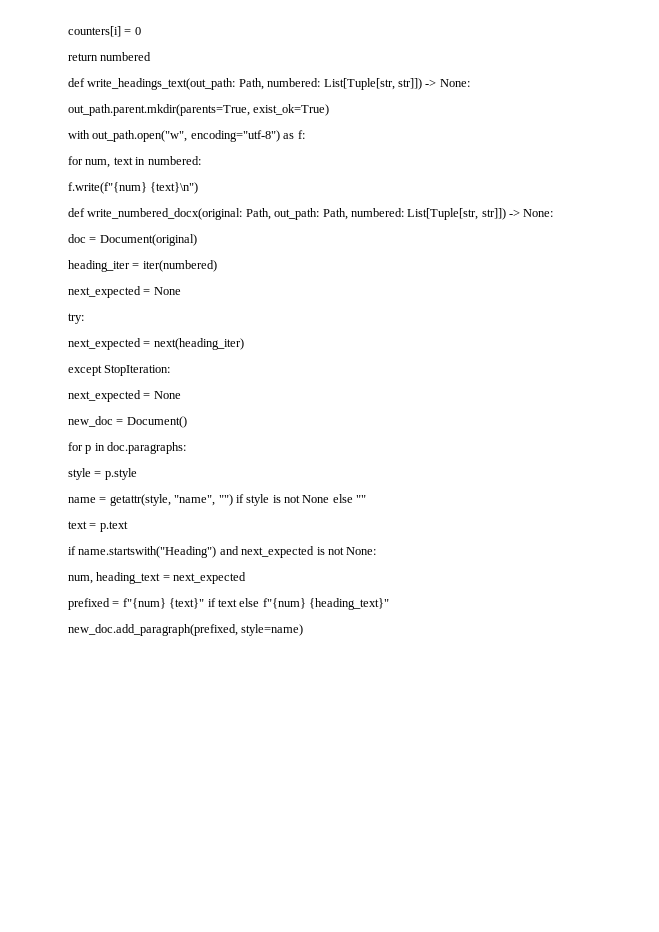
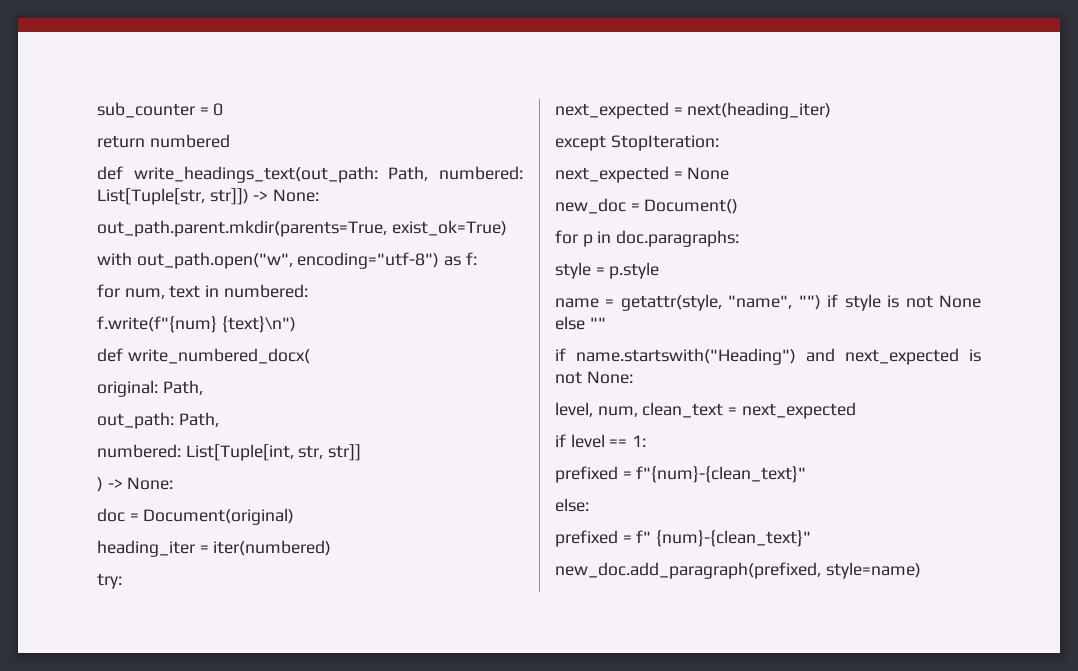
- counters[i] = 0
+ sub_counter = 0
- def write_numbered_docx(original: Path, out_path: Path, numbered: List[Tuple[str, str]]) -> None:
+ def write_numbered_docx(
+ original: Path,
+ out_path: Path,
+ numbered: List[Tuple[int, str, str]]
+ ) -> None:
  heading_iter = iter(numbered)
- next_expected = None
- text = p.text
- num, heading_text = next_expected
+ level, num, clean_text = next_expected
- prefixed = f"{num} {text}" if text else f"{num} {heading_text}"
+ if level == 1:
+ prefixed = f"{num}-{clean_text}"
+ else:
+ prefixed = f" {num}-{clean_text}"

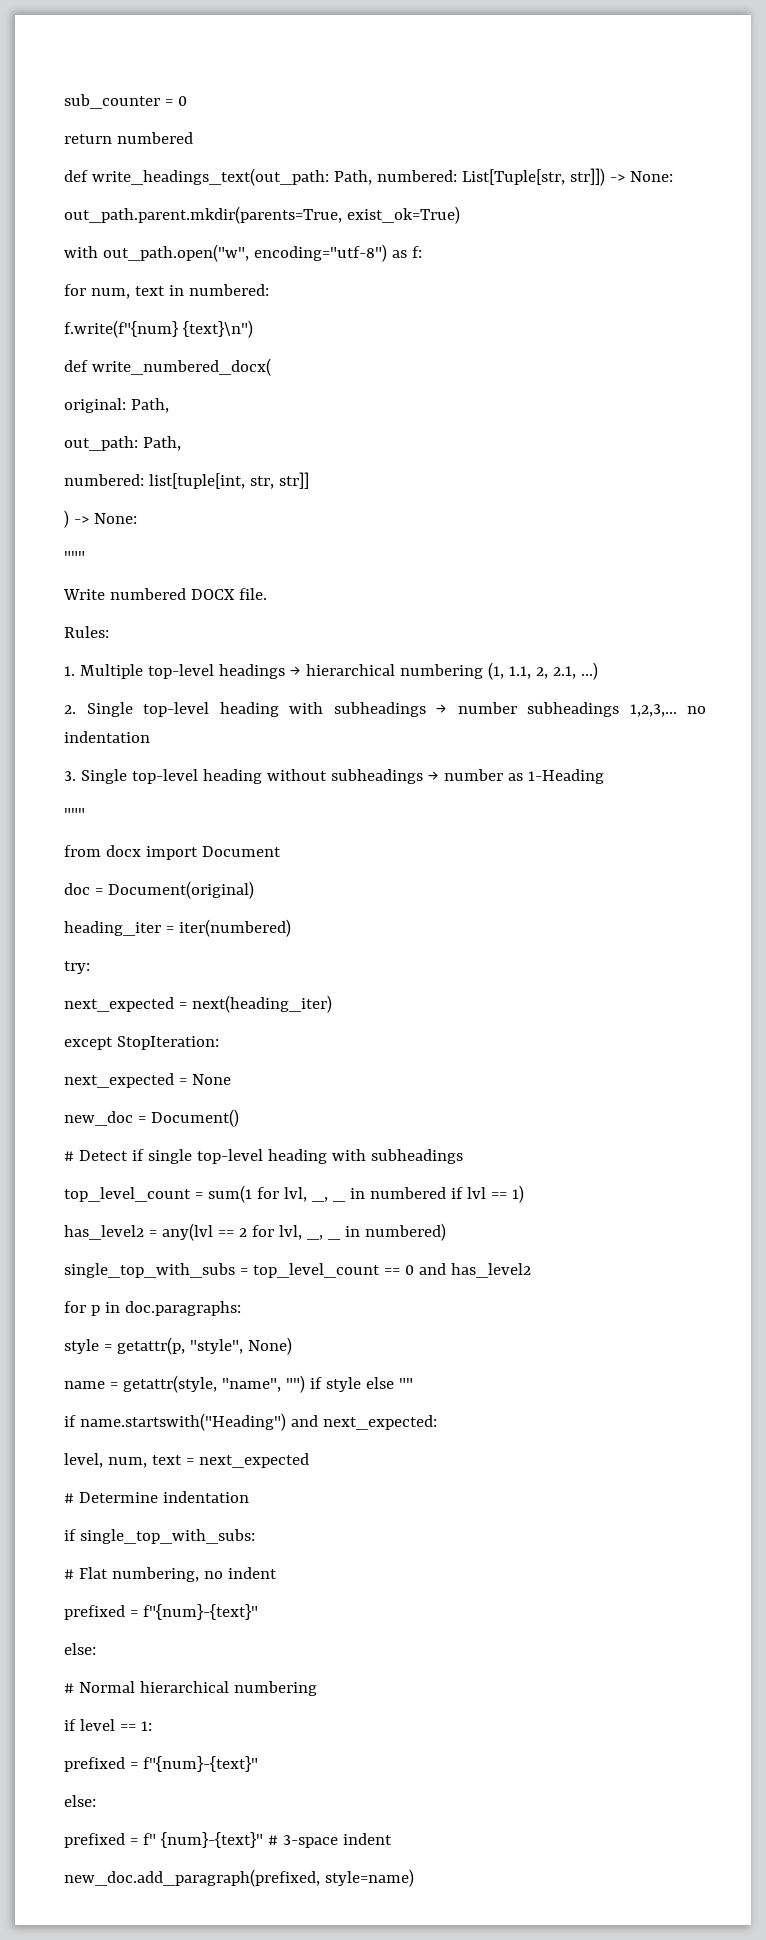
- numbered: List[Tuple[int, str, str]]
+ numbered: list[tuple[int, str, str]]
  ) -> None:
+ """
+ Write numbered DOCX file.
+ Rules:
+ 1. Multiple top-level headings → hierarchical numbering (1, 1.1, 2, 2.1, ...)
+ 2. Single top-level heading with subheadings → number subheadings 1,2,3,... no indentation
+ 3. Single top-level heading without subheadings → number as 1-Heading
+ """
+ from docx import Document
+ # Detect if single top-level heading with subheadings
+ top_level_count = sum(1 for lvl, _, _ in numbered if lvl == 1)
+ has_level2 = any(lvl == 2 for lvl, _, _ in numbered)
+ single_top_with_subs = top_level_count == 0 and has_level2
- style = p.style
+ style = getattr(p, "style", None)
- name = getattr(style, "name", "") if style is not None else ""
+ name = getattr(style, "name", "") if style else ""
- if name.startswith("Heading") and next_expected is not None:
+ if name.startswith("Heading") and next_expected:
- level, num, clean_text = next_expected
+ level, num, text = next_expected
+ # Determine indentation
+ if single_top_with_subs:
+ # Flat numbering, no indent
+ prefixed = f"{num}-{text}"
+ else:
+ # Normal hierarchical numbering
  if level == 1:
- prefixed = f"{num}-{clean_text}"
+ prefixed = f"{num}-{text}"
- prefixed = f" {num}-{clean_text}"
+ prefixed = f" {num}-{text}" # 3-space indent

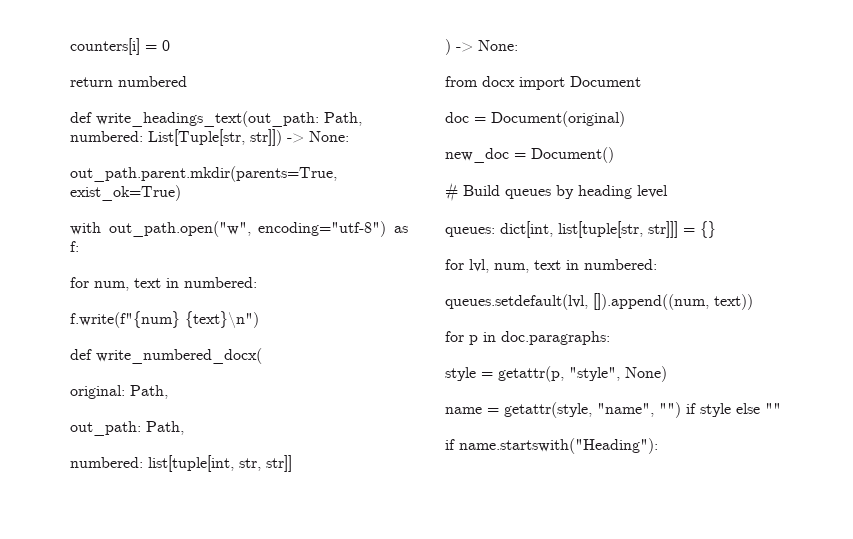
- sub_counter = 0
+ counters[i] = 0
  ) -> None:
- """
- Write numbered DOCX file.
- Rules:
- 1. Multiple top-level headings → hierarchical numbering (1, 1.1, 2, 2.1, ...)
- 2. Single top-level heading with subheadings → number subheadings 1,2,3,... no indentation
- 3. Single top-level heading without subheadings → number as 1-Heading
- """
- heading_iter = iter(numbered)
- try:
- next_expected = next(heading_iter)
- except StopIteration:
- next_expected = None
  new_doc = Document()
- # Detect if single top-level heading with subheadings
- top_level_count = sum(1 for lvl, _, _ in numbered if lvl == 1)
- has_level2 = any(lvl == 2 for lvl, _, _ in numbered)
- single_top_with_subs = top_level_count == 0 and has_level2
+ # Build queues by heading level
+ queues: dict[int, list[tuple[str, str]]] = {}
+ for lvl, num, text in numbered:
+ queues.setdefault(lvl, []).append((num, text))
- if name.startswith("Heading") and next_expected:
- level, num, text = next_expected
- # Determine indentation
- if single_top_with_subs:
- # Flat numbering, no indent
- prefixed = f"{num}-{text}"
- else:
- # Normal hierarchical numbering
- if level == 1:
- prefixed = f"{num}-{text}"
- else:
- prefixed = f" {num}-{text}" # 3-space indent
- new_doc.add_paragraph(prefixed, style=name)
+ if name.startswith("Heading"):

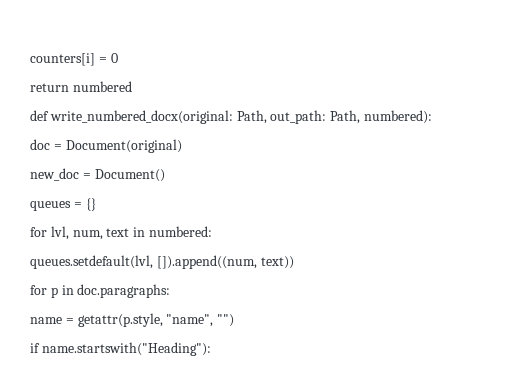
- def write_headings_text(out_path: Path, numbered: List[Tuple[str, str]]) -> None:
- out_path.parent.mkdir(parents=True, exist_ok=True)
- with out_path.open("w", encoding="utf-8") as f:
- for num, text in numbered:
- f.write(f"{num} {text}\n")
- def write_numbered_docx(
- original: Path,
- out_path: Path,
- numbered: list[tuple[int, str, str]]
- ) -> None:
- from docx import Document
+ def write_numbered_docx(original: Path, out_path: Path, numbered):
- # Build queues by heading level
- queues: dict[int, list[tuple[str, str]]] = {}
+ queues = {}
- style = getattr(p, "style", None)
- name = getattr(style, "name", "") if style else ""
+ name = getattr(p.style, "name", "")

